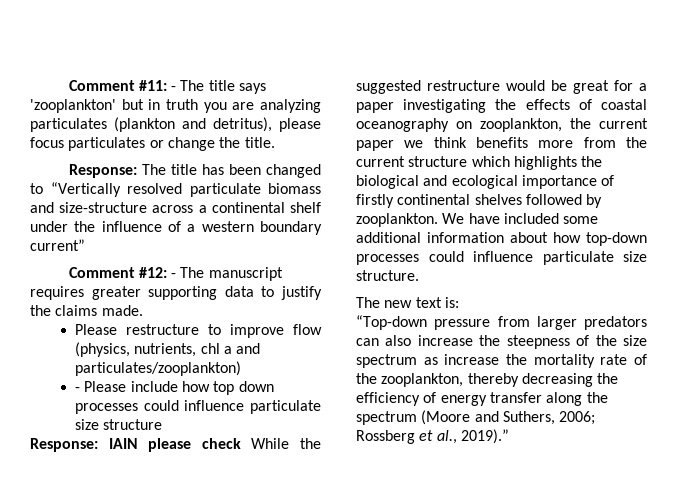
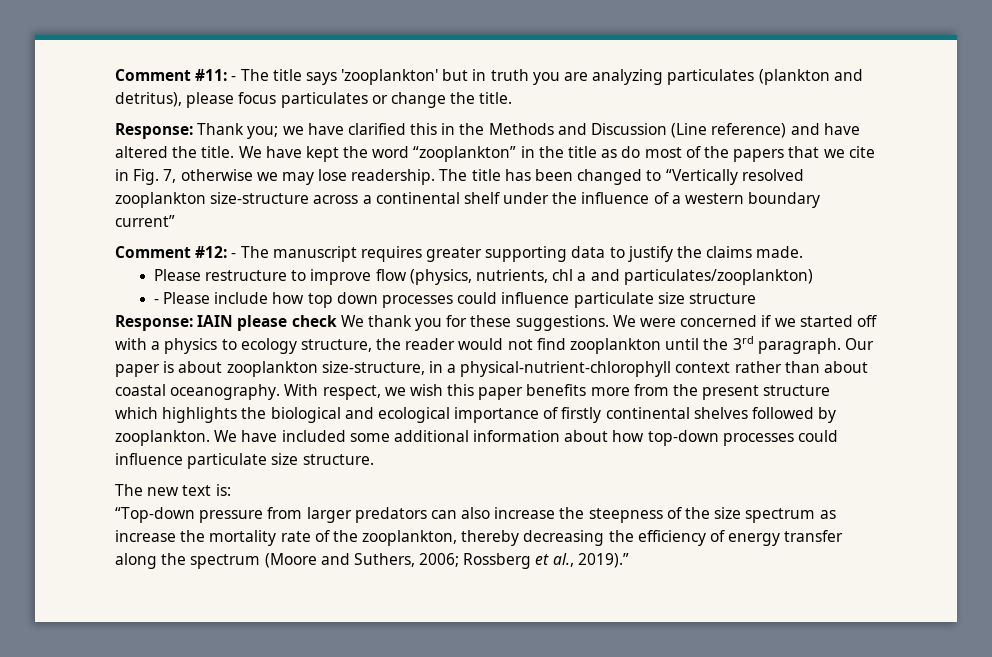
- Response: The title has been changed to “Vertically resolved particulate biomass and size-structure across a continental shelf under the influence of a western boundary current”
+ Response: Thank you; we have clarified this in the Methods and Discussion (Line reference) and have altered the title. We have kept the word “zooplankton” in the title as do most of the papers that we cite in Fig. 7, otherwise we may lose readership. The title has been changed to “Vertically resolved zooplankton size-structure across a continental shelf under the influence of a western boundary current”
- Response: IAIN please check While the suggested restructure would be great for a paper investigating the effects of coastal oceanography on zooplankton, the current paper we think benefits more from the current structure which highlights the biological and ecological importance of firstly continental shelves followed by zooplankton.
+ Response: IAIN please check We thank you for these suggestions. We were concerned if we started off with a physics to ecology structure, the reader would not find zooplankton until the 3rd paragraph. Our paper is about zooplankton size-structure, in a physical-nutrient-chlorophyll context rather than about coastal oceanography. With respect, we wish this paper benefits more from the present structure which highlights the biological and ecological importance of firstly continental shelves followed by zooplankton.

